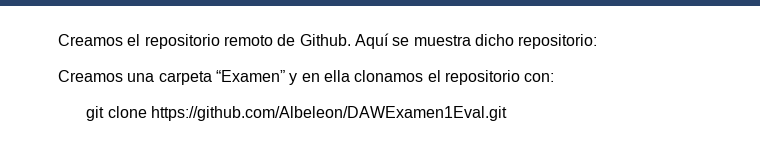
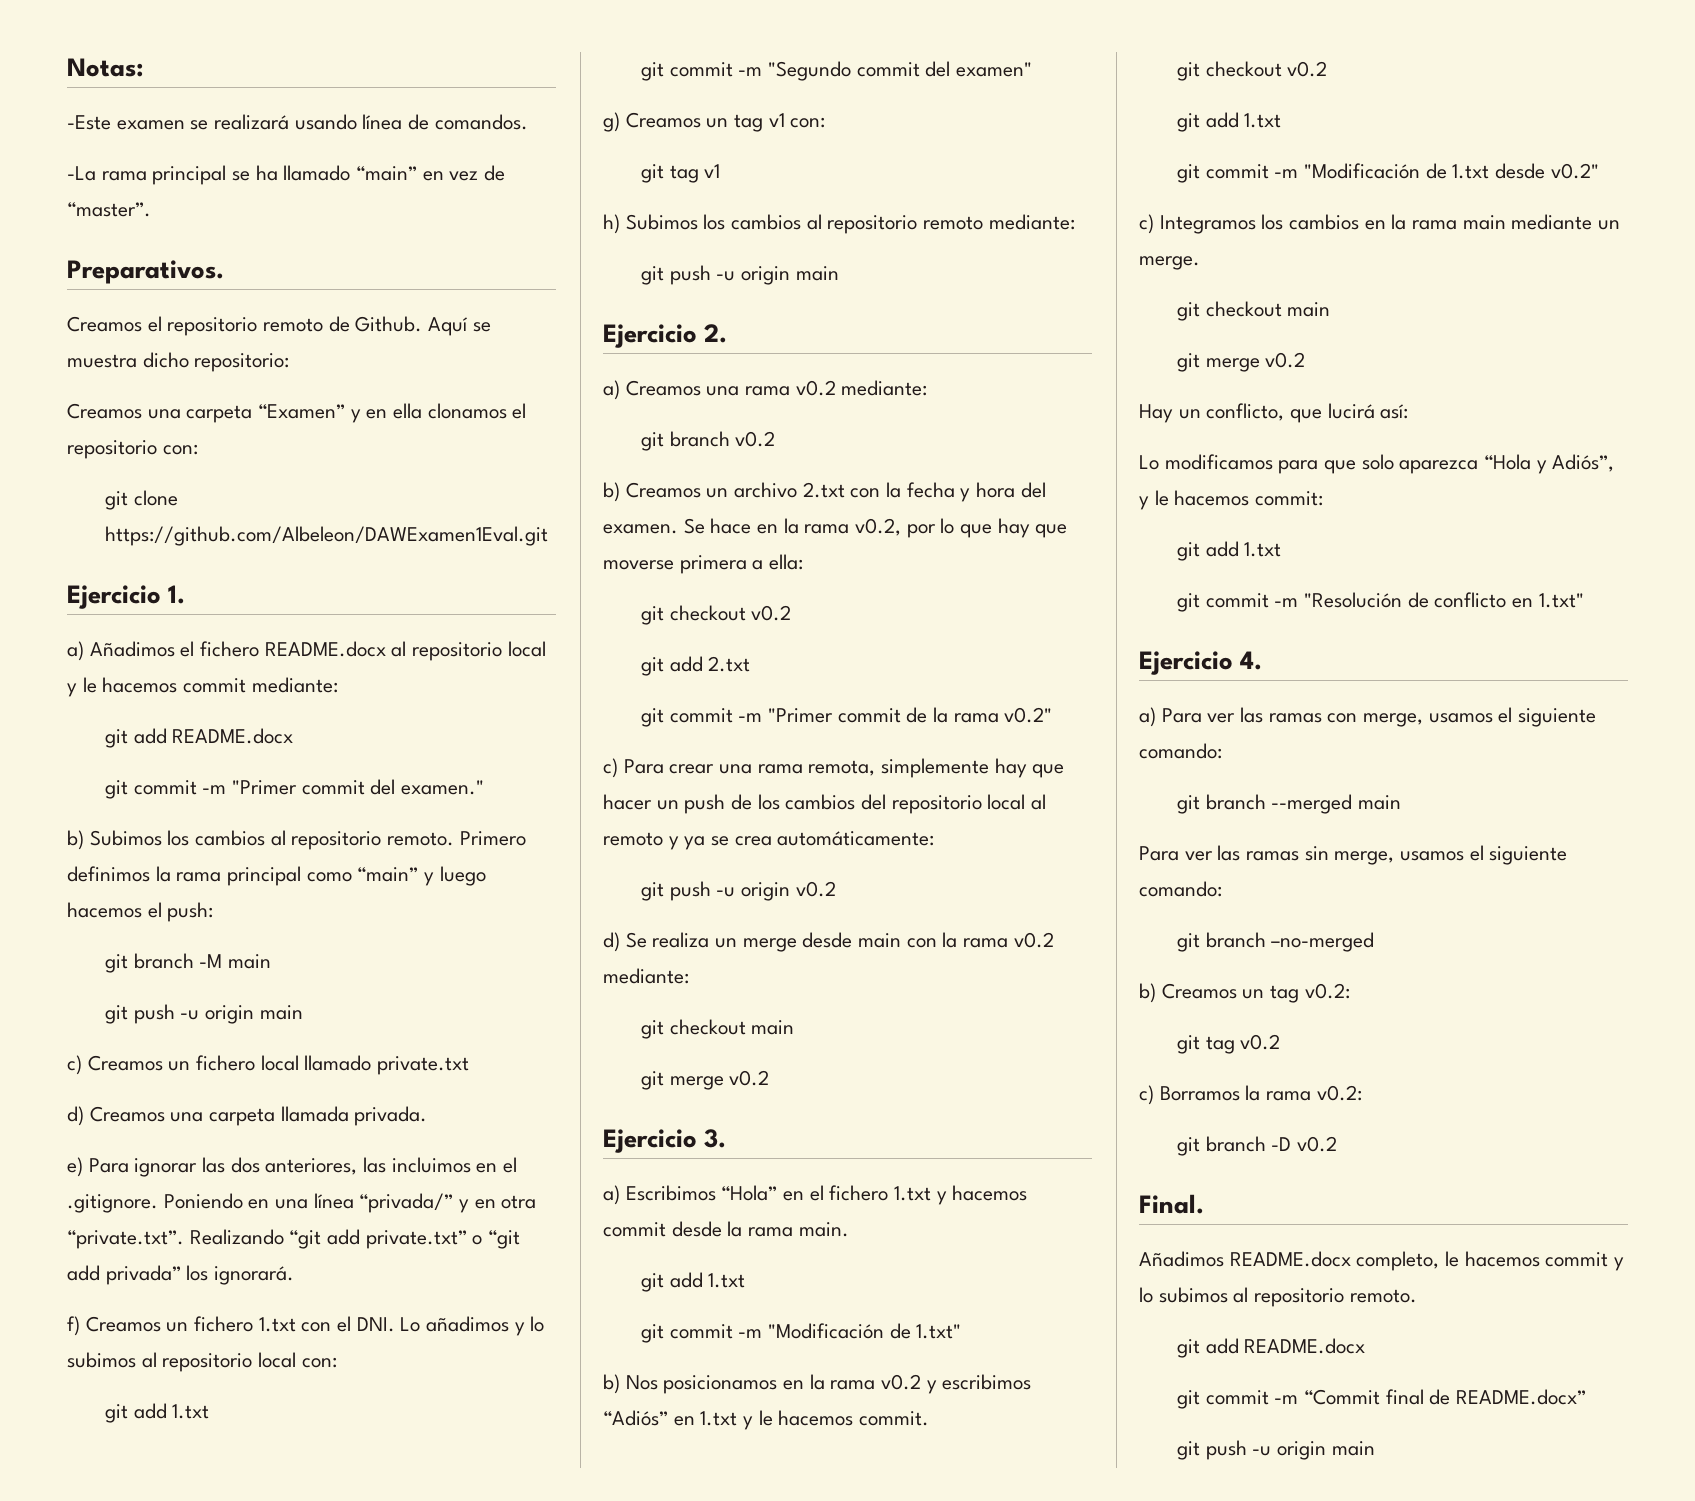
+ Notas:
+ -Este examen se realizará usando línea de comandos.
+ -La rama principal se ha llamado “main” en vez de “master”.
+ Preparativos.
+ Ejercicio 1.
+ a) Añadimos el fichero README.docx al repositorio local y le hacemos commit mediante:
+ git add README.docx
+ git commit -m "Primer commit del examen."
+ b) Subimos los cambios al repositorio remoto. Primero definimos la rama principal como “main” y luego hacemos el push:
+ git branch -M main
+ git push -u origin main
+ c) Creamos un fichero local llamado private.txt
+ d) Creamos una carpeta llamada privada.
+ e) Para ignorar las dos anteriores, las incluimos en el .gitignore. Poniendo en una línea “privada/” y en otra “private.txt”. Realizando “git add private.txt” o “git add privada” los ignorará.
+ f) Creamos un fichero 1.txt con el DNI. Lo añadimos y lo subimos al repositorio local con:
+ git add 1.txt
+ git commit -m "Segundo commit del examen"
+ g) Creamos un tag v1 con:
+ git tag v1
+ h) Subimos los cambios al repositorio remoto mediante:
+ git push -u origin main
+ Ejercicio 2.
+ a) Creamos una rama v0.2 mediante:
+ git branch v0.2
+ b) Creamos un archivo 2.txt con la fecha y hora del examen. Se hace en la rama v0.2, por lo que hay que moverse primera a ella:
+ git checkout v0.2
+ git add 2.txt
+ git commit -m "Primer commit de la rama v0.2"
+ c) Para crear una rama remota, simplemente hay que hacer un push de los cambios del repositorio local al remoto y ya se crea automáticamente:
+ git push -u origin v0.2
+ d) Se realiza un merge desde main con la rama v0.2 mediante:
+ git checkout main
+ git merge v0.2
+ Ejercicio 3.
+ a) Escribimos “Hola” en el fichero 1.txt y hacemos commit desde la rama main.
+ git add 1.txt
+ git commit -m "Modificación de 1.txt"
+ b) Nos posicionamos en la rama v0.2 y escribimos “Adiós” en 1.txt y le hacemos commit.
+ git checkout v0.2
+ git add 1.txt
+ git commit -m "Modificación de 1.txt desde v0.2"
+ c) Integramos los cambios en la rama main mediante un merge.
+ git checkout main
+ git merge v0.2
+ Hay un conflicto, que lucirá así:
+ Lo modificamos para que solo aparezca “Hola y Adiós”, y le hacemos commit:
+ git add 1.txt
+ git commit -m "Resolución de conflicto en 1.txt"
+ Ejercicio 4.
+ a) Para ver las ramas con merge, usamos el siguiente comando:
+ git branch --merged main
+ Para ver las ramas sin merge, usamos el siguiente comando:
+ git branch –no-merged
+ b) Creamos un tag v0.2:
+ git tag v0.2
+ c) Borramos la rama v0.2:
+ git branch -D v0.2
+ Final.
+ Añadimos README.docx completo, le hacemos commit y lo subimos al repositorio remoto.
+ git add README.docx
+ git commit -m “Commit final de README.docx”
+ git push -u origin main

